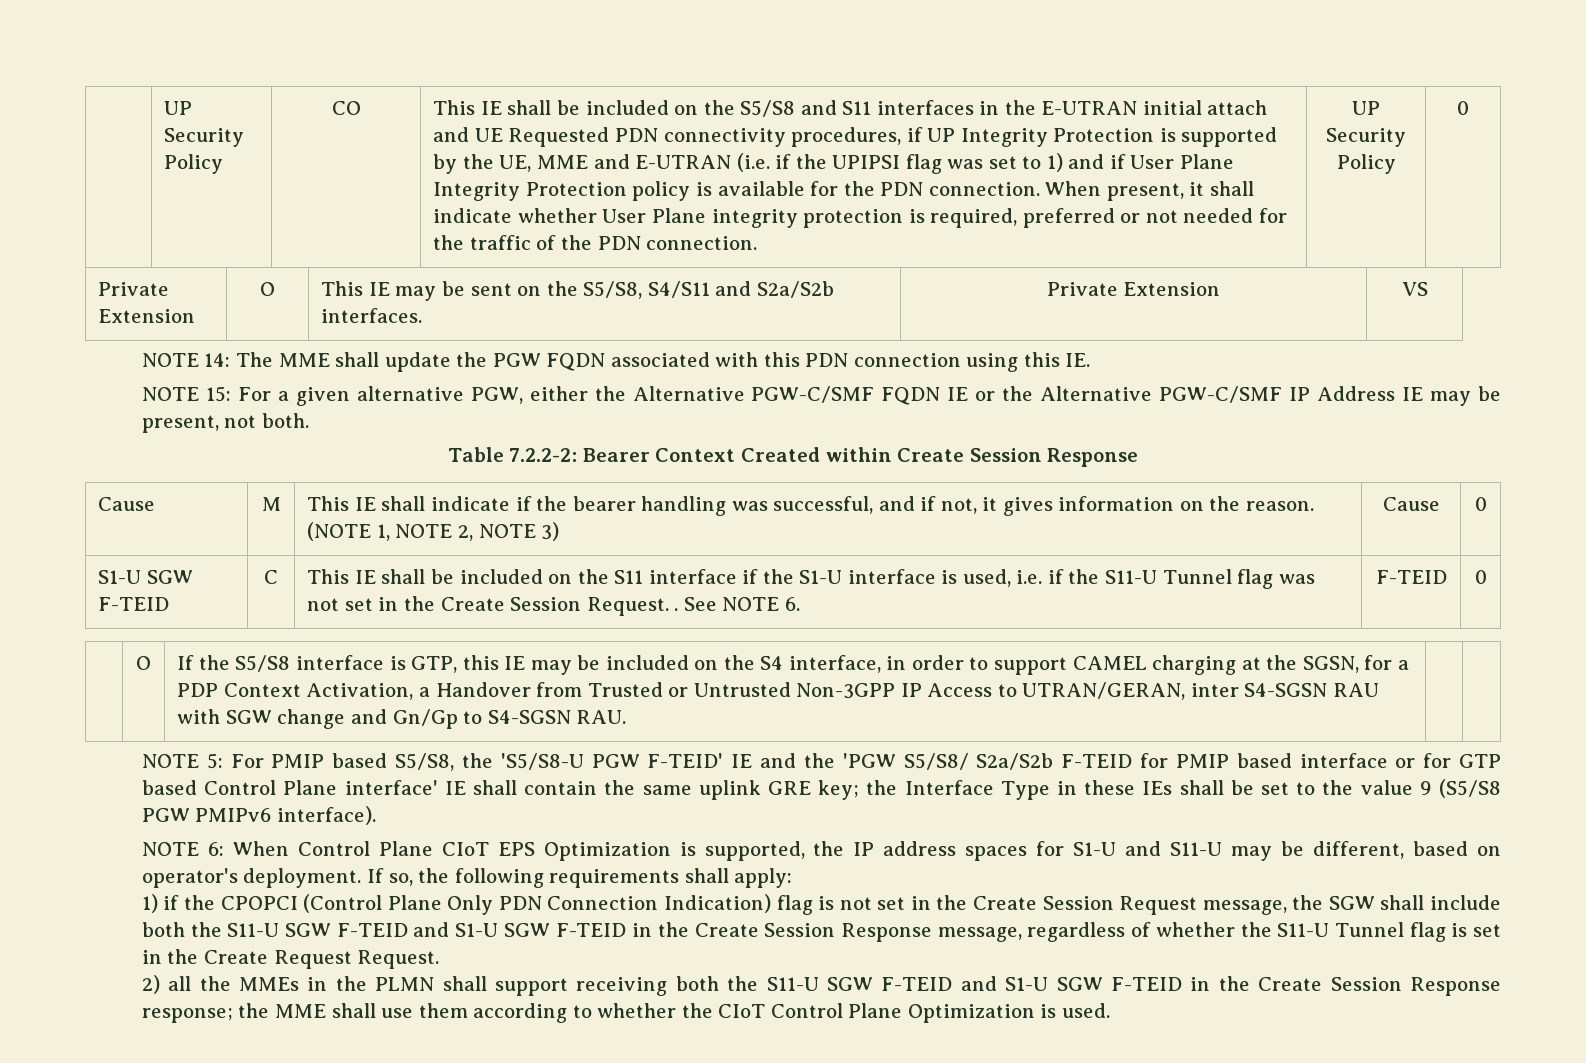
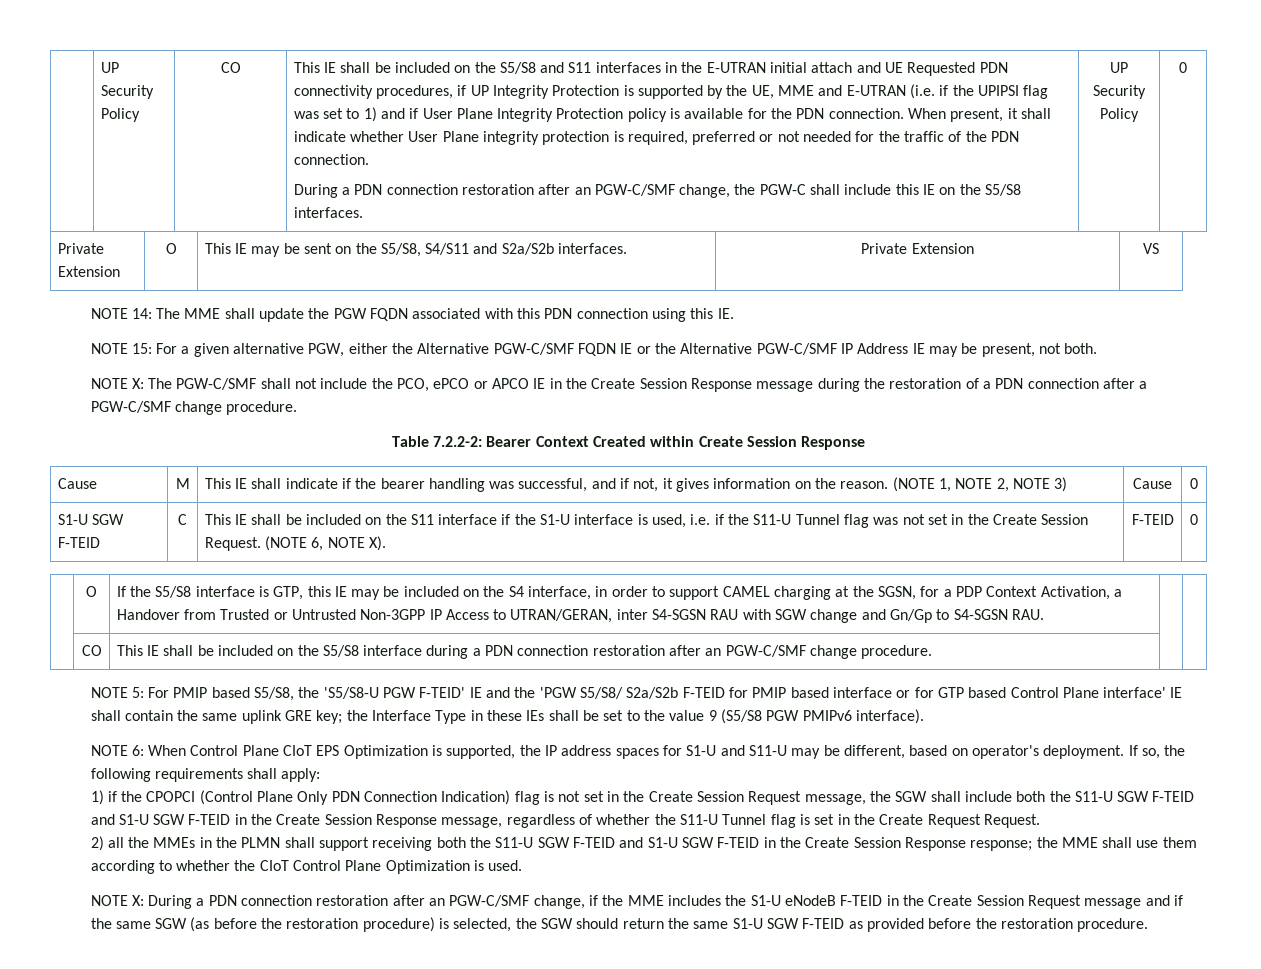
+ During a PDN connection restoration after an PGW-C/SMF change, the PGW-C shall include this IE on the S5/S8 interfaces.
+ NOTE X: The PGW-C/SMF shall not include the PCO, ePCO or APCO IE in the Create Session Response message during the restoration of a PDN connection after a PGW-C/SMF change procedure.
- S1-U SGW F-TEID | C | This IE shall be included on the S11 interface if the S1-U interface is used, i.e. if the S11-U Tunnel flag was not set in the Create Session Request. . See NOTE 6. | F-TEID | 0
+ S1-U SGW F-TEID | C | This IE shall be included on the S11 interface if the S1-U interface is used, i.e. if the S11-U Tunnel flag was not set in the Create Session Request. (NOTE 6, NOTE X). | F-TEID | 0
+ | CO | This IE shall be included on the S5/S8 interface during a PDN connection restoration after an PGW-C/SMF change procedure. | |
+ NOTE X: During a PDN connection restoration after an PGW-C/SMF change, if the MME includes the S1-U eNodeB F-TEID in the Create Session Request message and if the same SGW (as before the restoration procedure) is selected, the SGW should return the same S1-U SGW F-TEID as provided before the restoration procedure.

